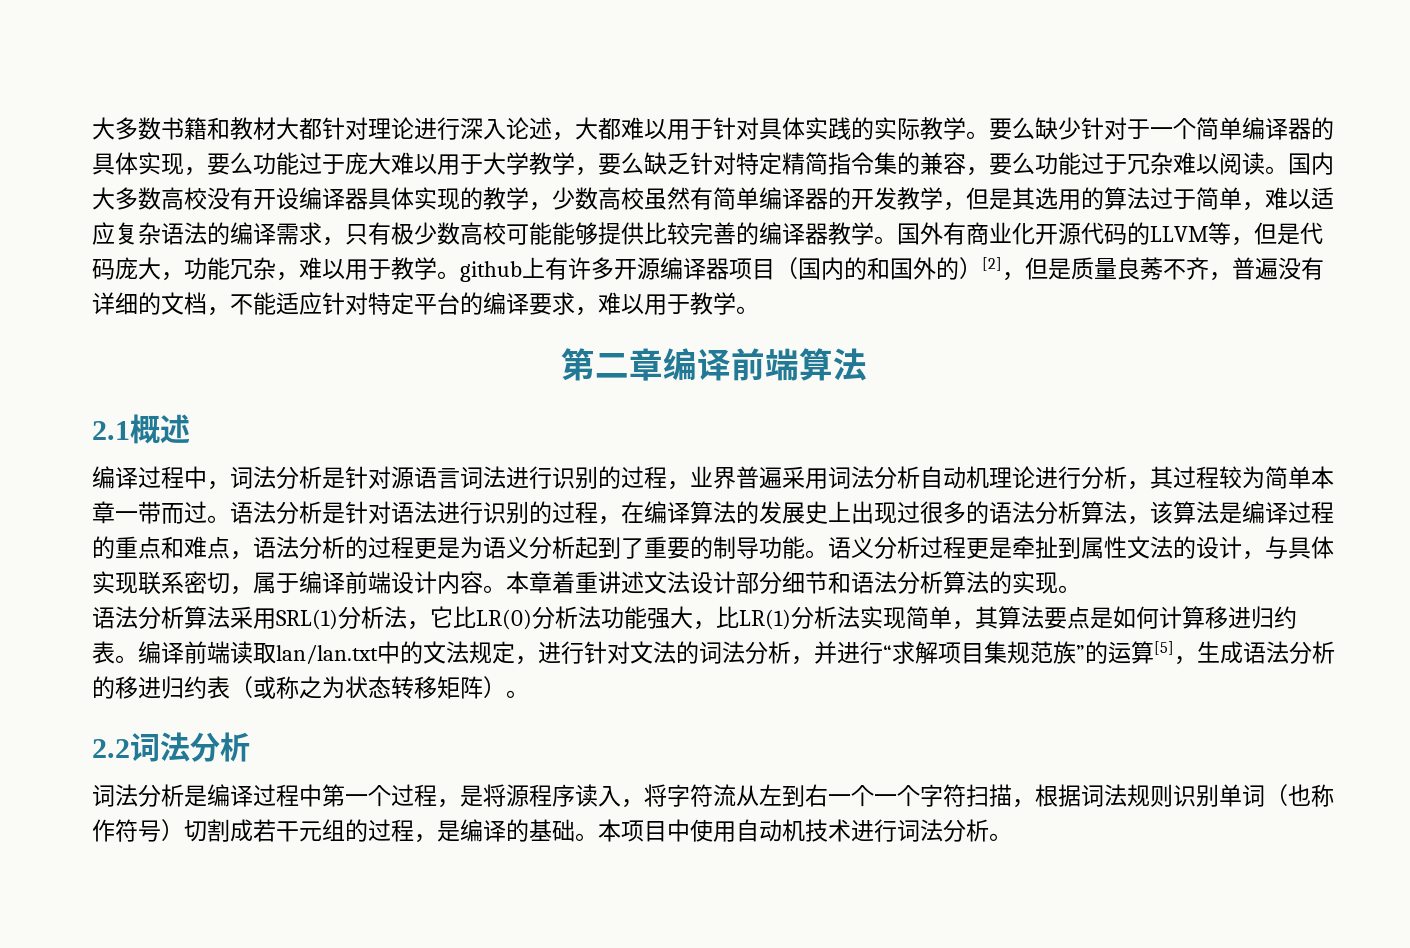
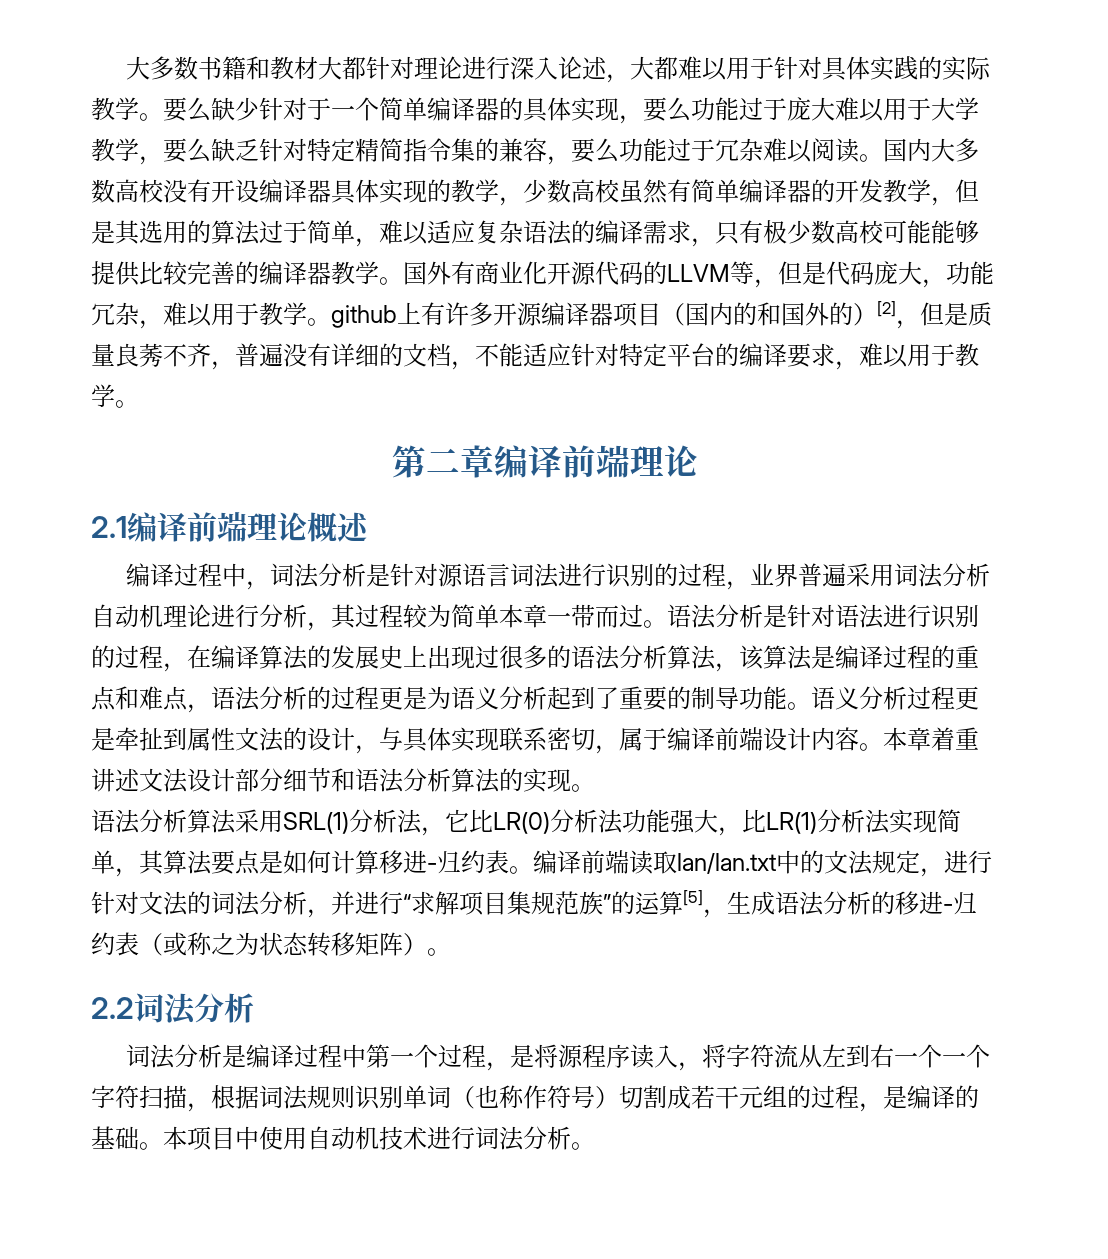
- 第二章编译前端算法
+ 第二章编译前端理论
- 2.1概述
+ 2.1编译前端理论概述
- 语法分析算法采用SRL(1)分析法，它比LR(0)分析法功能强大，比LR(1)分析法实现简单，其算法要点是如何计算移进归约表。
+ 语法分析算法采用SRL(1)分析法，它比LR(0)分析法功能强大，比LR(1)分析法实现简单，其算法要点是如何计算移进-归约表。
- 编译前端读取lan/lan.txt中的文法规定，进行针对文法的词法分析，并进行“求解项目集规范族”的运算[5]，生成语法分析的移进归约表（或称之为状态转移矩阵）。
+ 编译前端读取lan/lan.txt中的文法规定，进行针对文法的词法分析，并进行“求解项目集规范族”的运算[5]，生成语法分析的移进-归约表（或称之为状态转移矩阵）。

